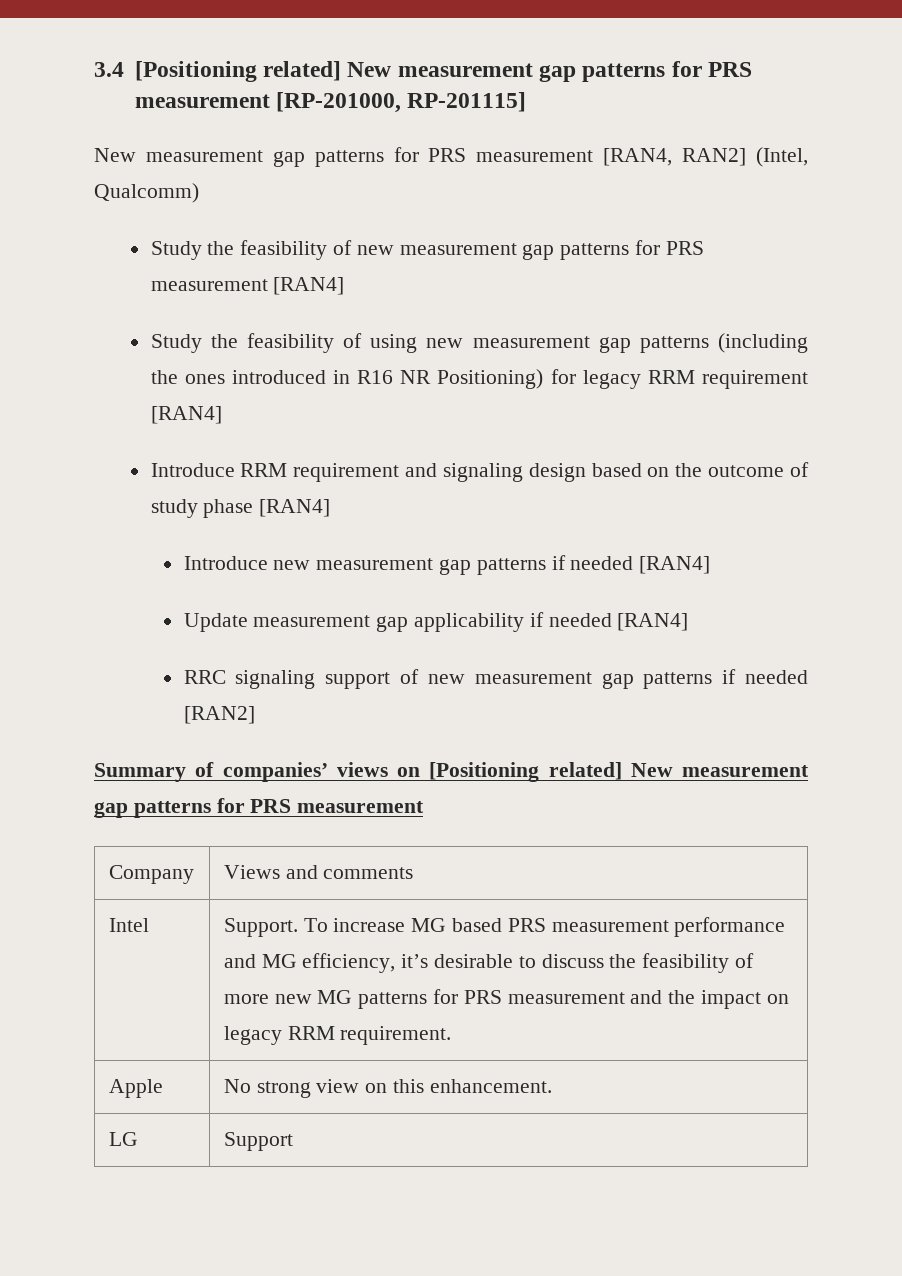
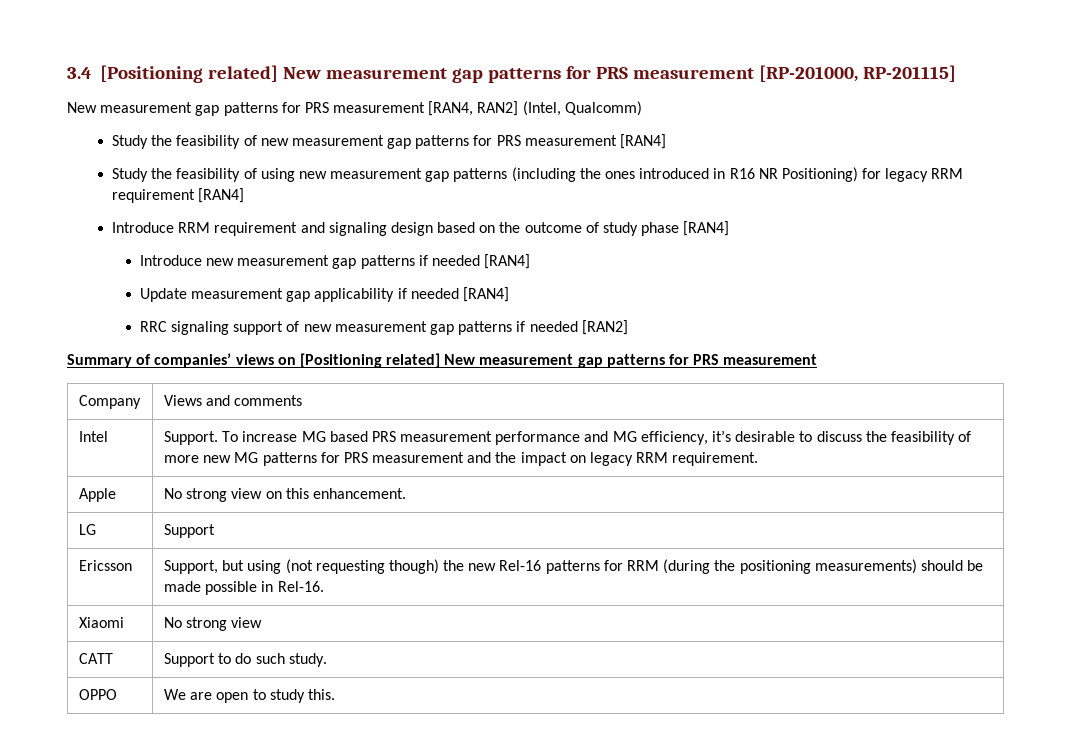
+ Ericsson | Support, but using (not requesting though) the new Rel-16 patterns for RRM (during the positioning measurements) should be made possible in Rel-16.
+ Xiaomi | No strong view
+ CATT | Support to do such study.
+ OPPO | We are open to study this.

